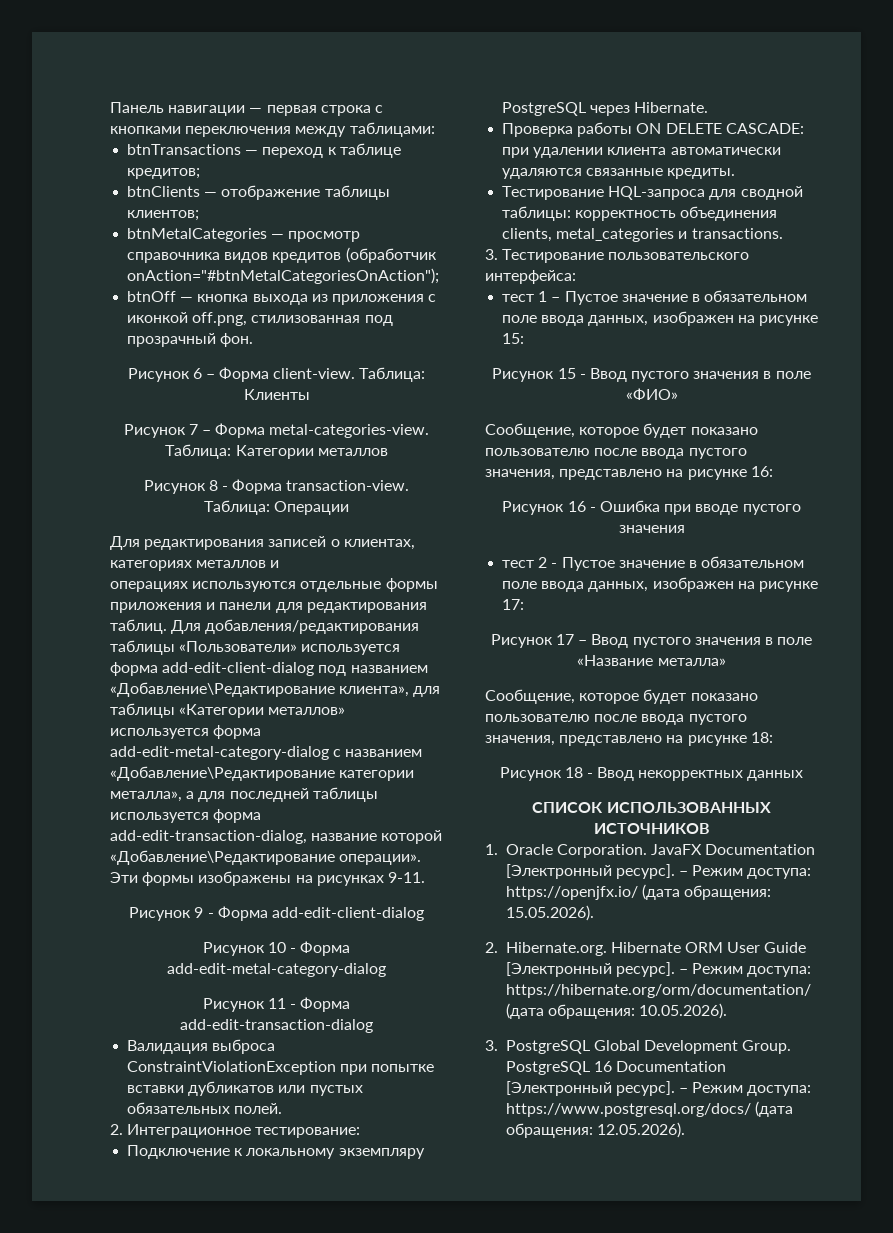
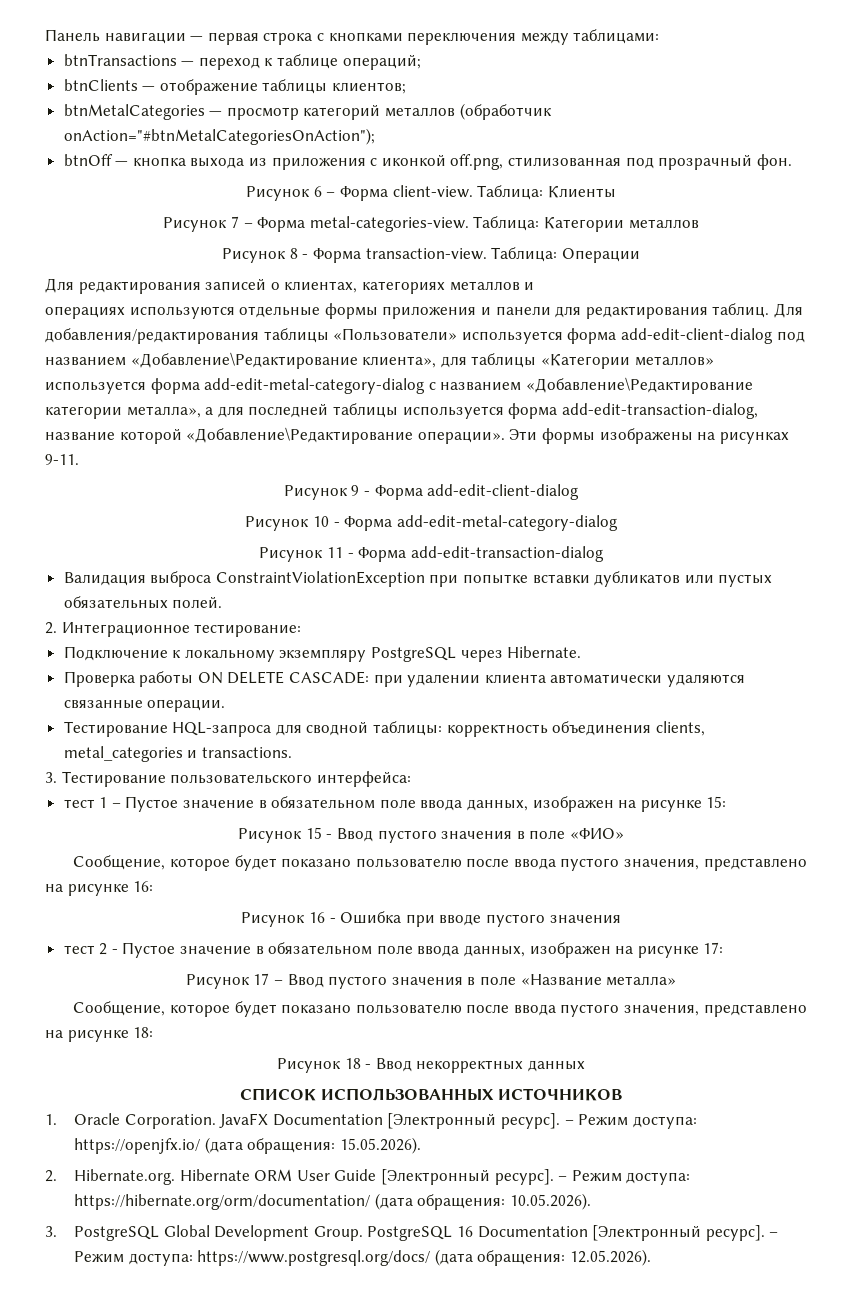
- btnTransactions — переход к таблице кредитов;
+ btnTransactions — переход к таблице операций;
- btnMetalCategories — просмотр справочника видов кредитов (обработчик onAction="#btnMetalCategoriesOnAction");
+ btnMetalCategories — просмотр категорий металлов (обработчик onAction="#btnMetalCategoriesOnAction");
- Проверка работы ON DELETE CASCADE: при удалении клиента автоматически удаляются связанные кредиты.
+ Проверка работы ON DELETE CASCADE: при удалении клиента автоматически удаляются связанные операции.

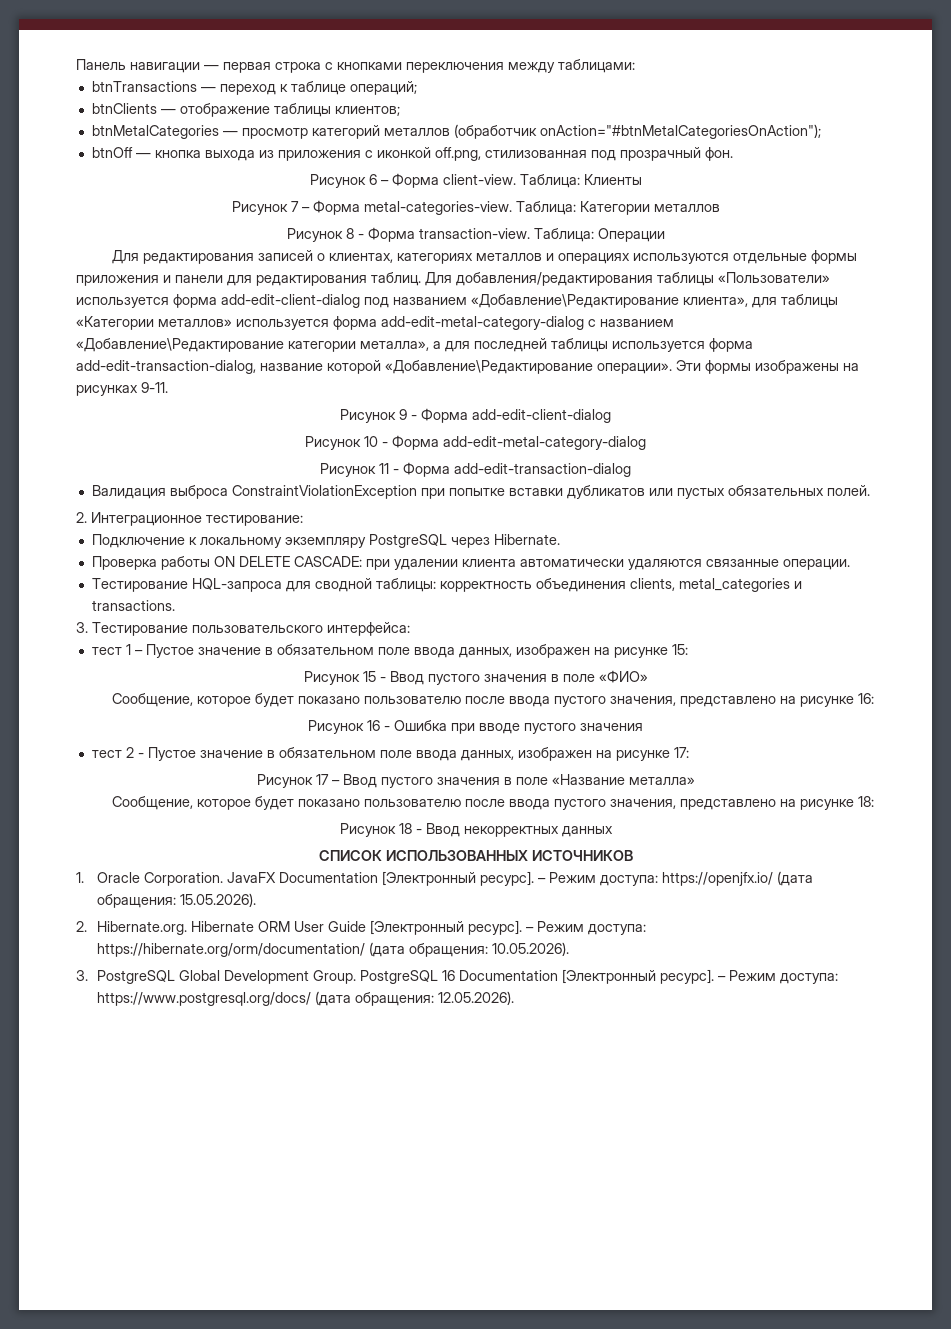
- Для редактирования записей о клиентах, категориях металлов и
- операциях используются отдельные формы приложения и панели для редактирования таблиц.
+ Для редактирования записей о клиентах, категориях металлов и операциях используются отдельные формы приложения и панели для редактирования таблиц.

